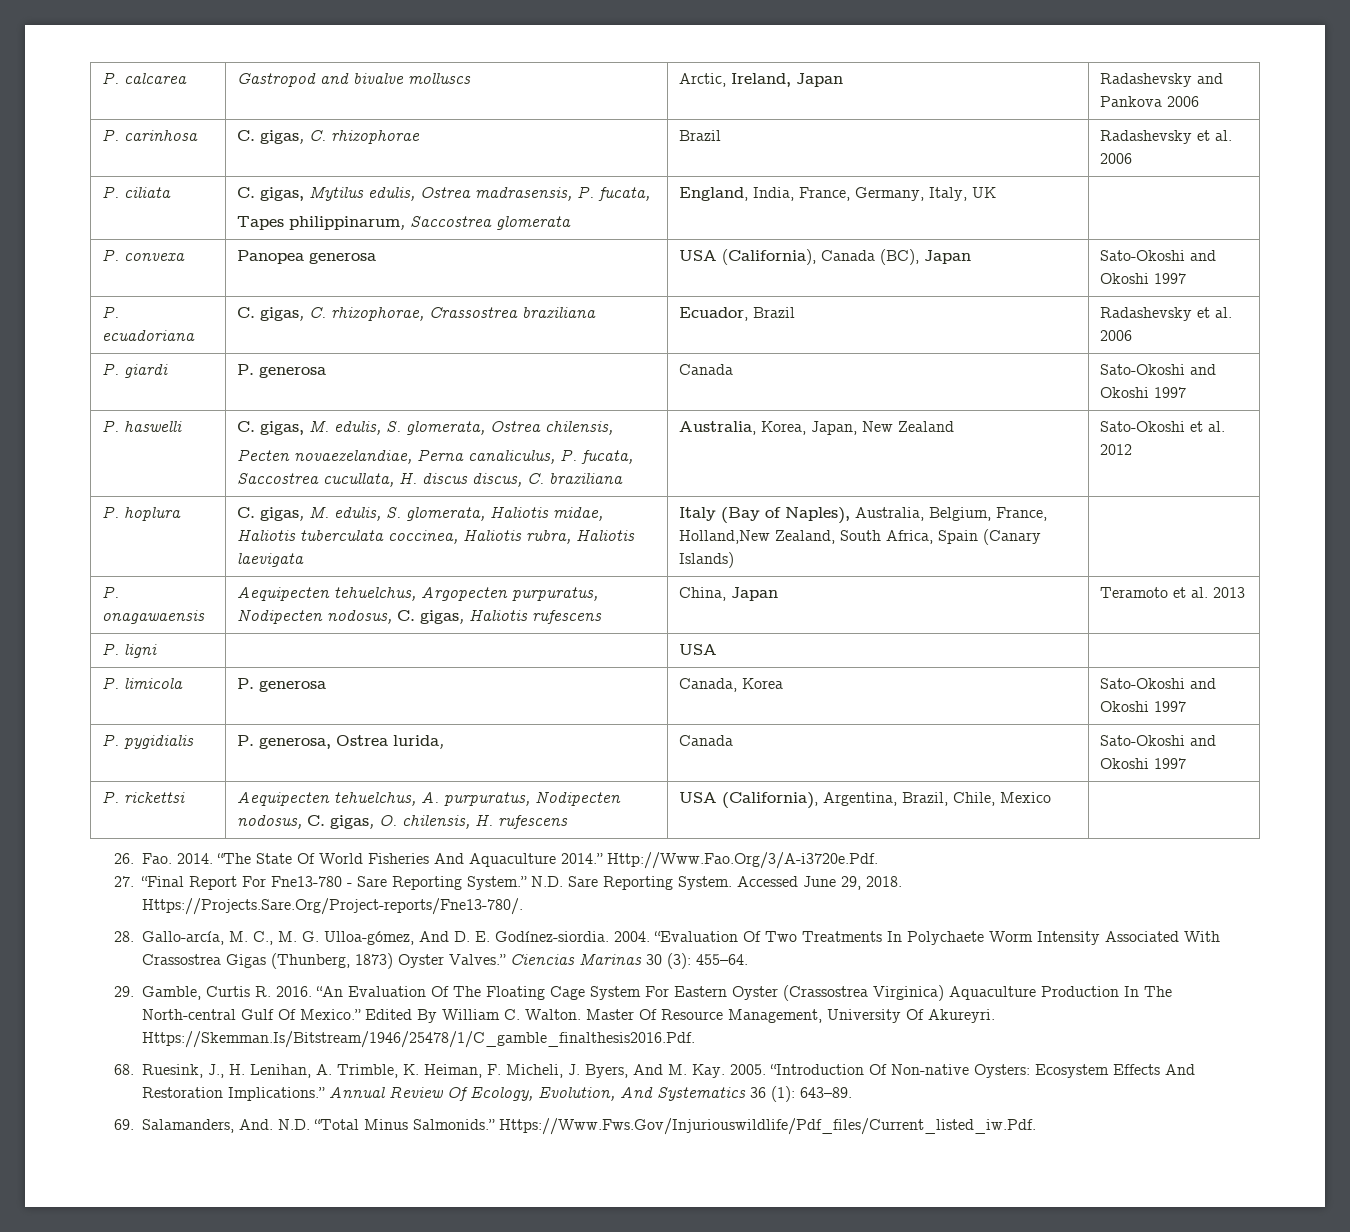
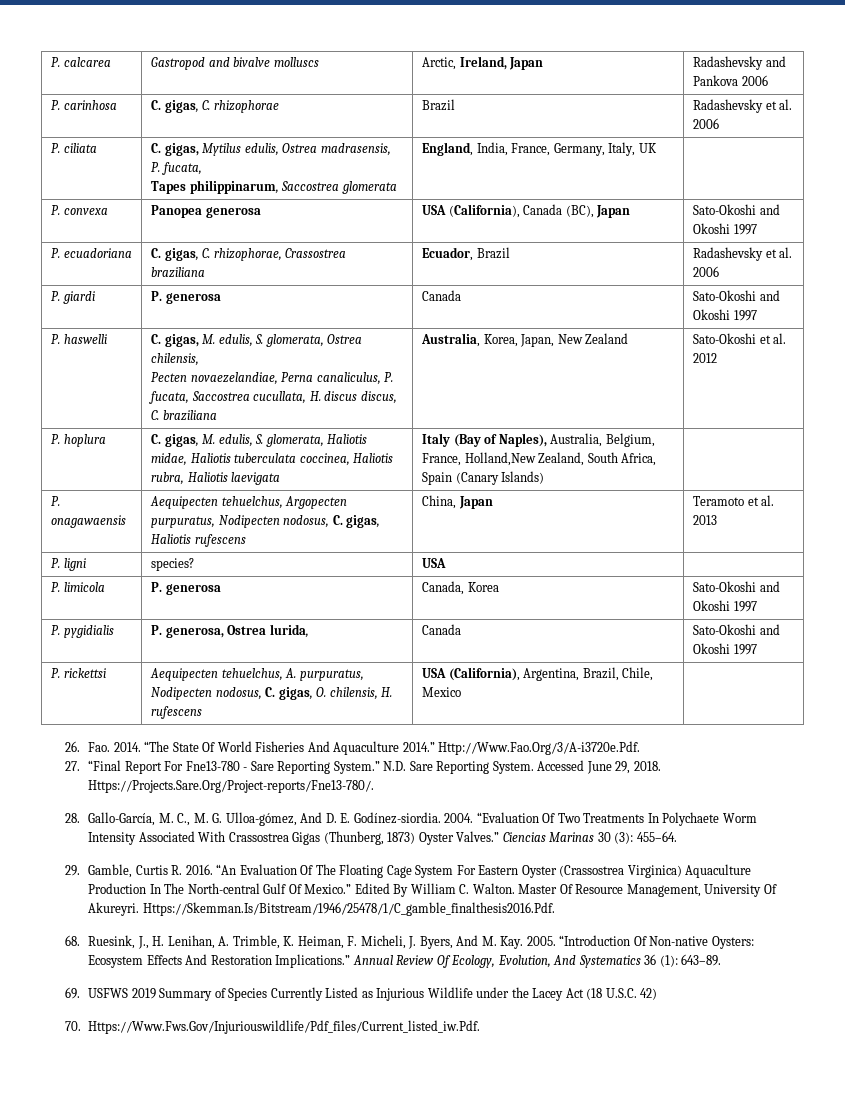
- P. ligni | | USA |
+ P. ligni | species? | USA |
- 28. Gallo-arcía, M. C., M. G. Ulloa-gómez, And D. E. Godínez-siordia.
+ 28. Gallo-García, M. C., M. G. Ulloa-gómez, And D. E. Godínez-siordia.
- 69. Salamanders, And. N.D. “Total Minus Salmonids.” Https://Www.Fws.Gov/Injuriouswildlife/Pdf_files/Current_listed_iw.Pdf.
+ 69. USFWS 2019 Summary of Species Currently Listed as Injurious Wildlife under the Lacey Act (18 U.S.C. 42)
+ 70. Https://Www.Fws.Gov/Injuriouswildlife/Pdf_files/Current_listed_iw.Pdf.

